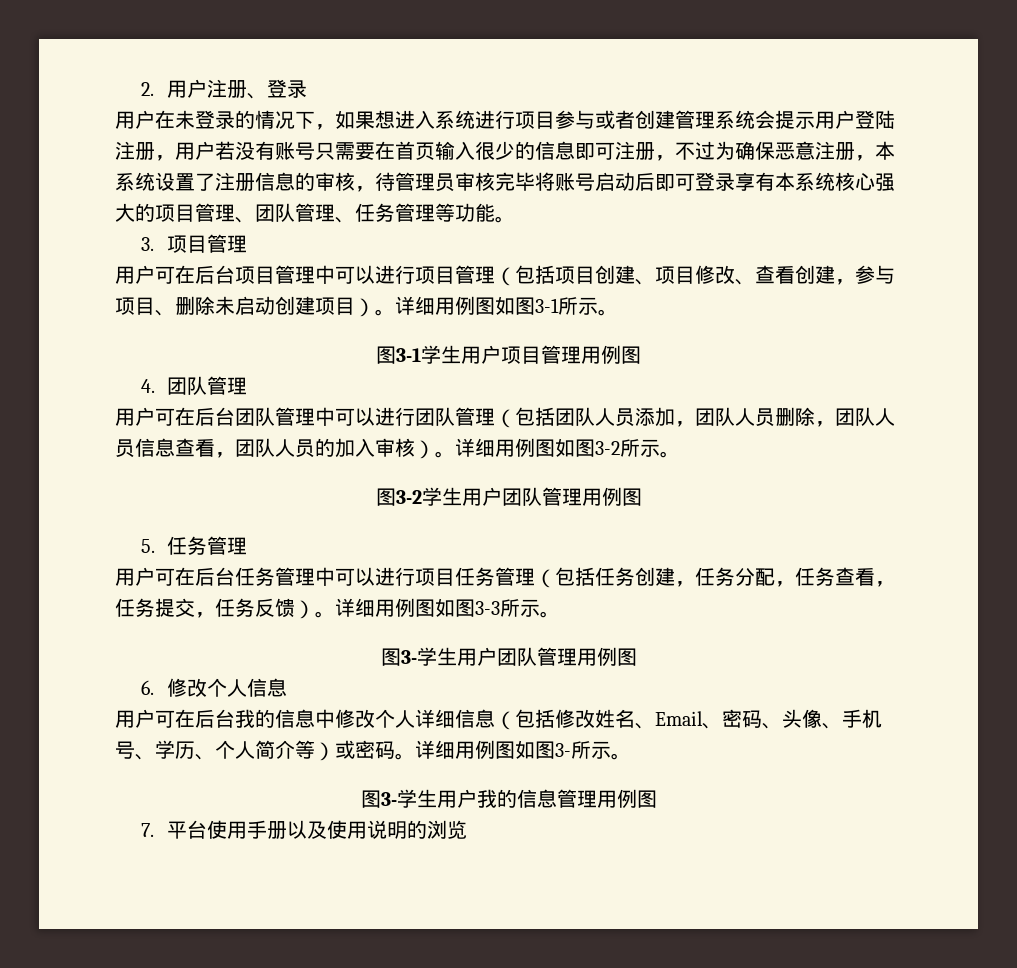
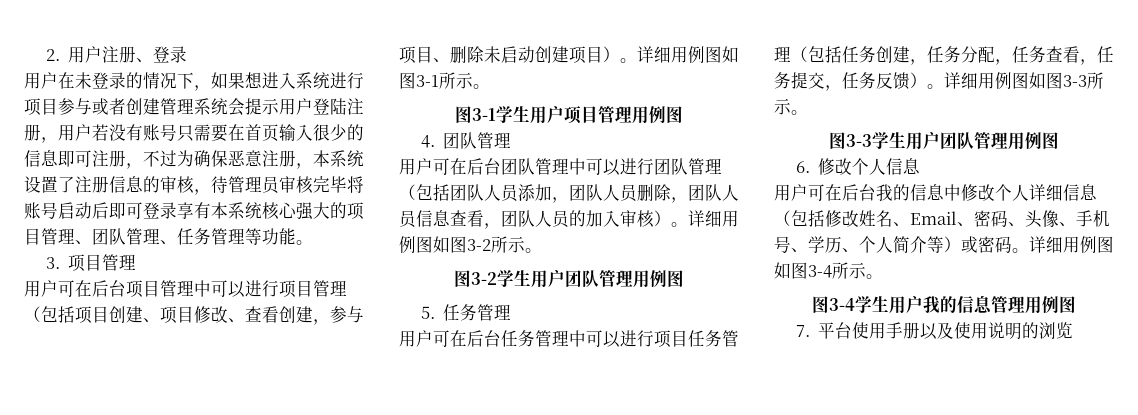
- 图3-学生用户团队管理用例图
+ 图3-3学生用户团队管理用例图
- 详细用例图如图3-所示。
- 图3-学生用户我的信息管理用例图
+ 详细用例图如图3-4所示。
+ 图3-4学生用户我的信息管理用例图

